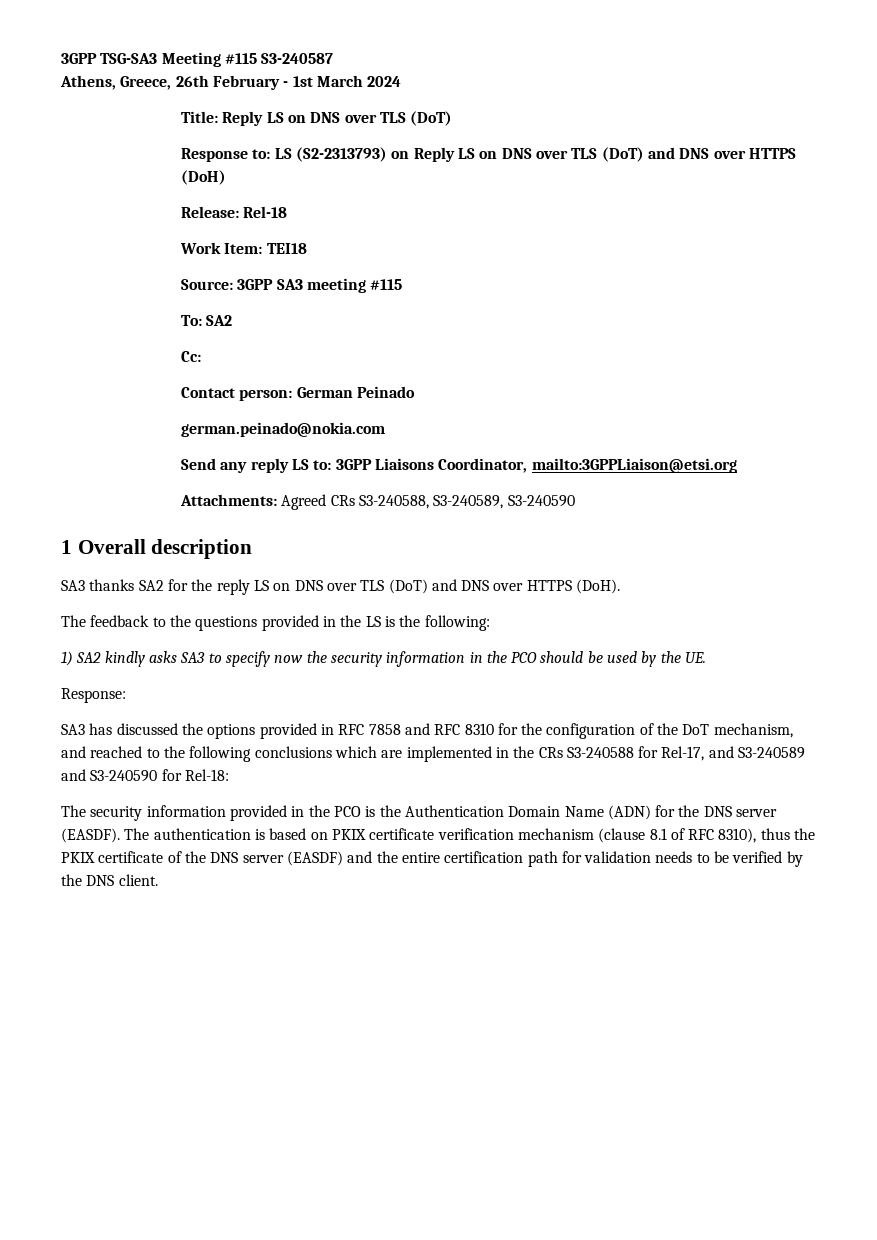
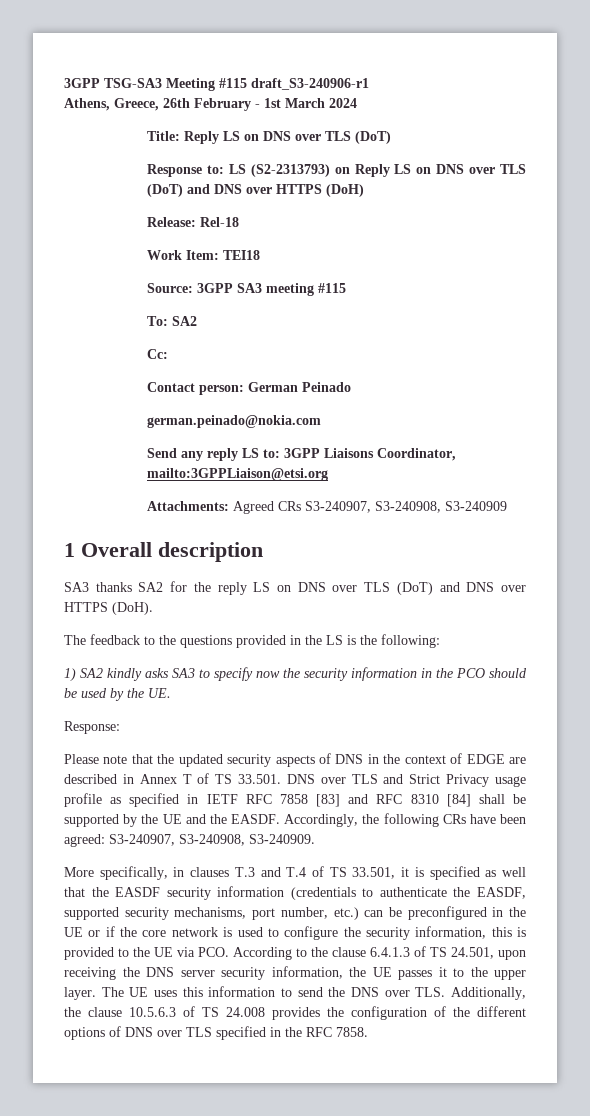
- 3GPP TSG-SA3 Meeting #115 S3-240587
+ 3GPP TSG-SA3 Meeting #115 draft_S3-240906-r1
- Attachments: Agreed CRs S3-240588, S3-240589, S3-240590
+ Attachments: Agreed CRs S3-240907, S3-240908, S3-240909
- SA3 has discussed the options provided in RFC 7858 and RFC 8310 for the configuration of the DoT mechanism, and reached to the following conclusions which are implemented in the CRs S3-240588 for Rel-17, and S3-240589 and S3-240590 for Rel-18:
- The security information provided in the PCO is the Authentication Domain Name (ADN) for the DNS server (EASDF). The authentication is based on PKIX certificate verification mechanism (clause 8.1 of RFC 8310), thus the PKIX certificate of the DNS server (EASDF) and the entire certification path for validation needs to be verified by the DNS client.
+ Please note that the updated security aspects of DNS in the context of EDGE are described in Annex T of TS 33.501. DNS over TLS and Strict Privacy usage profile as specified in IETF RFC 7858 [83] and RFC 8310 [84] shall be supported by the UE and the EASDF. Accordingly, the following CRs have been agreed: S3-240907, S3-240908, S3-240909.
+ More specifically, in clauses T.3 and T.4 of TS 33.501, it is specified as well that the EASDF security information (credentials to authenticate the EASDF, supported security mechanisms, port number, etc.) can be preconfigured in the UE or if the core network is used to configure the security information, this is provided to the UE via PCO. According to the clause 6.4.1.3 of TS 24.501, upon receiving the DNS server security information, the UE passes it to the upper layer. The UE uses this information to send the DNS over TLS. Additionally, the clause 10.5.6.3 of TS 24.008 provides the configuration of the different options of DNS over TLS specified in the RFC 7858.

